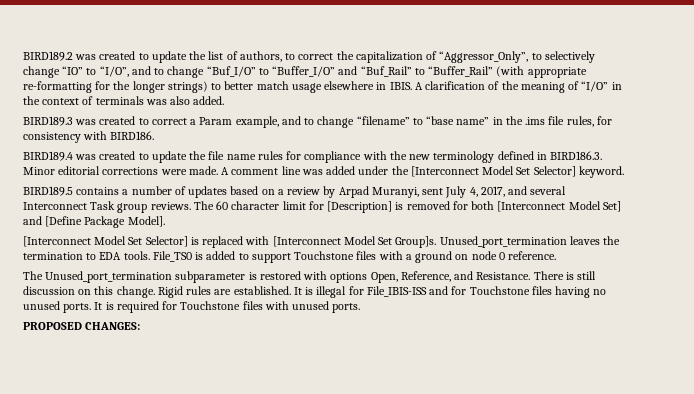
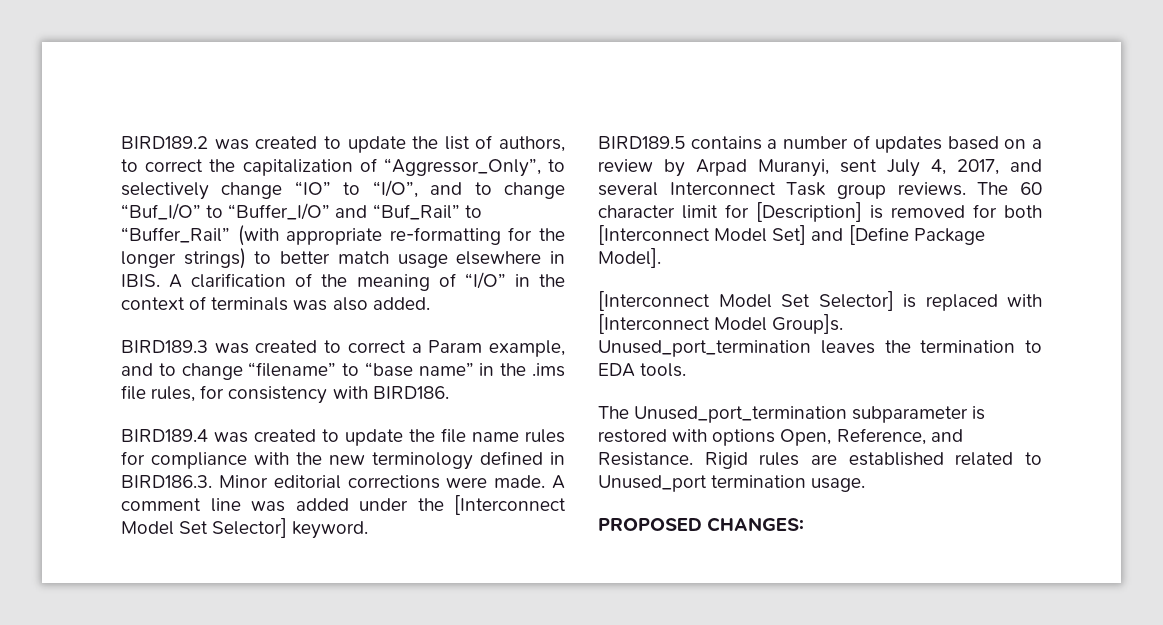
- [Interconnect Model Set Selector] is replaced with [Interconnect Model Set Group]s.
+ [Interconnect Model Set Selector] is replaced with [Interconnect Model Group]s.
- File_TS0 is added to support Touchstone files with a ground on node 0 reference.
- There is still discussion on this change. Rigid rules are established. It is illegal for File_IBIS-ISS and for Touchstone files having no unused ports. It is required for Touchstone files with unused ports.
+ Rigid rules are established related to Unused_port termination usage.

